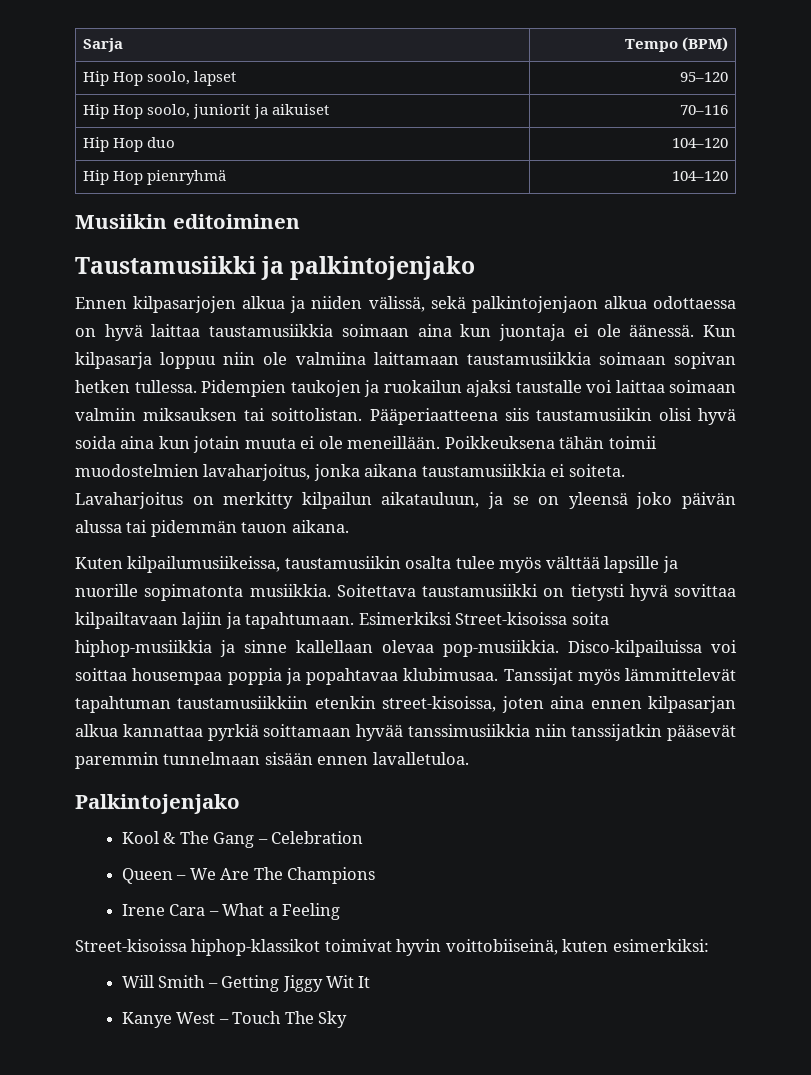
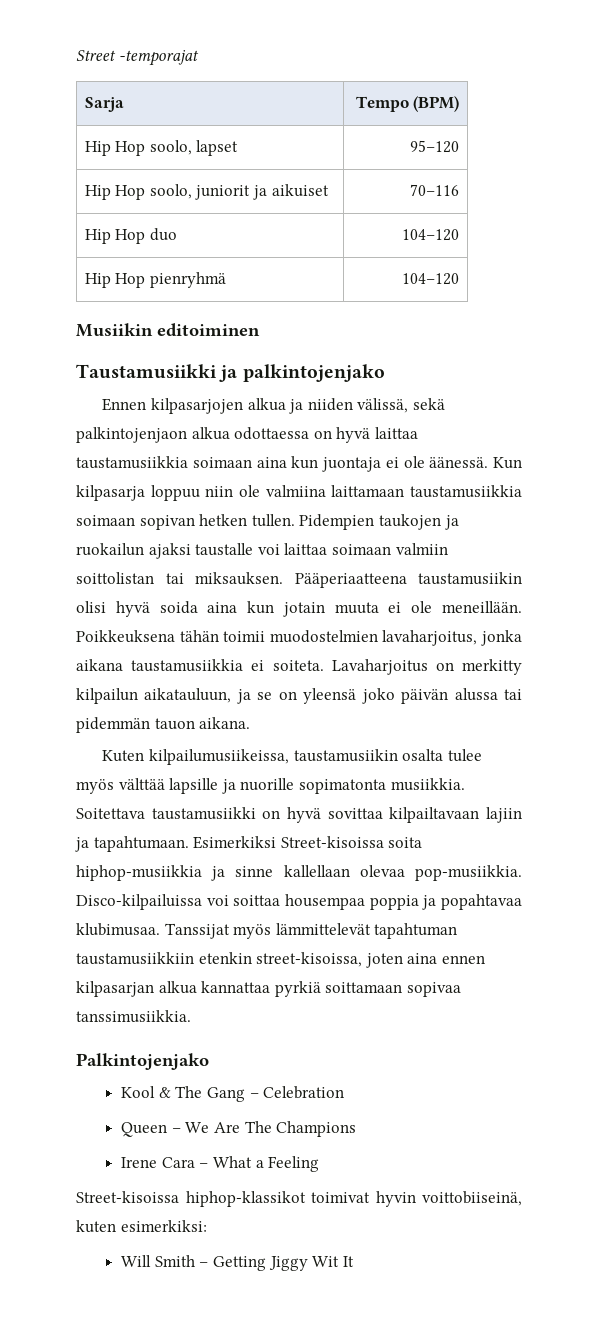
+ Street -temporajat
- Kun kilpasarja loppuu niin ole valmiina laittamaan taustamusiikkia soimaan sopivan hetken tullessa.
+ Kun kilpasarja loppuu niin ole valmiina laittamaan taustamusiikkia soimaan sopivan hetken tullen.
- Pidempien taukojen ja ruokailun ajaksi taustalle voi laittaa soimaan valmiin miksauksen tai soittolistan. Pääperiaatteena siis taustamusiikin olisi hyvä soida aina kun jotain muuta ei ole meneillään.
+ Pidempien taukojen ja ruokailun ajaksi taustalle voi laittaa soimaan valmiin soittolistan tai miksauksen. Pääperiaatteena taustamusiikin olisi hyvä soida aina kun jotain muuta ei ole meneillään.
- Soitettava taustamusiikki on tietysti hyvä sovittaa kilpailtavaan lajiin ja tapahtumaan.
+ Soitettava taustamusiikki on hyvä sovittaa kilpailtavaan lajiin ja tapahtumaan.
- Tanssijat myös lämmittelevät tapahtuman taustamusiikkiin etenkin street-kisoissa, joten aina ennen kilpasarjan alkua kannattaa pyrkiä soittamaan hyvää tanssimusiikkia niin tanssijatkin pääsevät paremmin tunnelmaan sisään ennen lavalletuloa.
+ Tanssijat myös lämmittelevät tapahtuman taustamusiikkiin etenkin street-kisoissa, joten aina ennen kilpasarjan alkua kannattaa pyrkiä soittamaan sopivaa tanssimusiikkia.
- Kanye West – Touch The Sky

